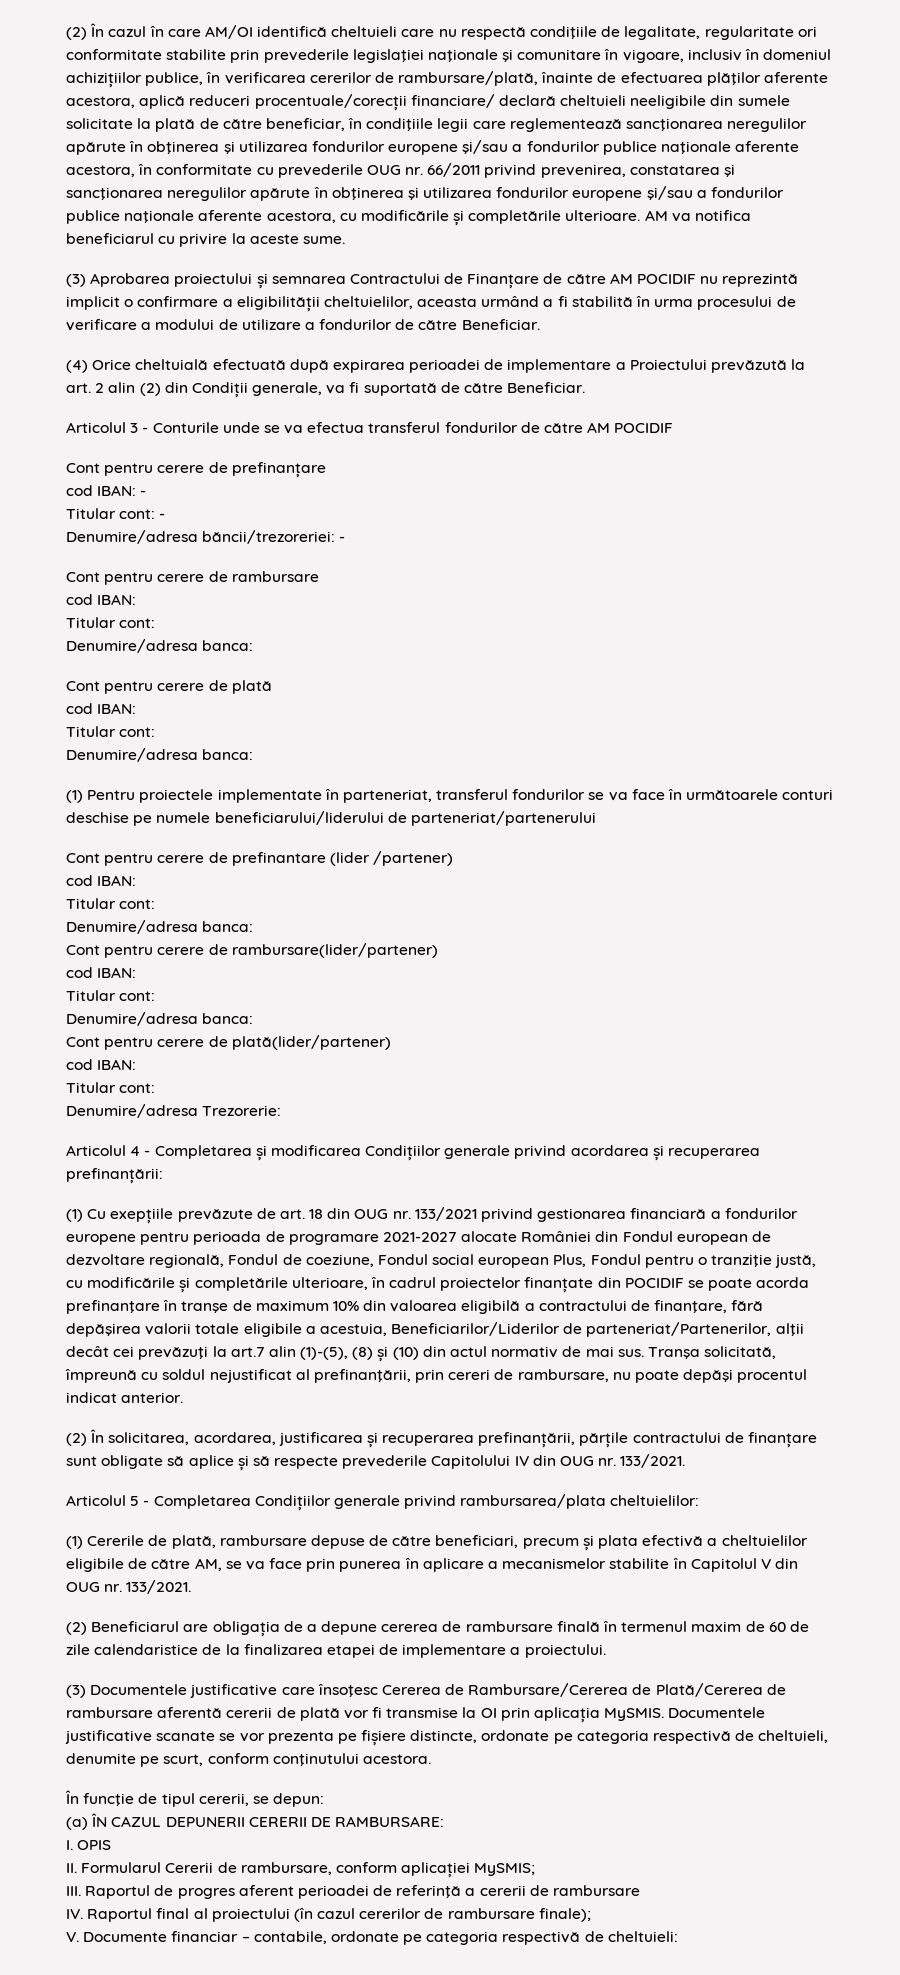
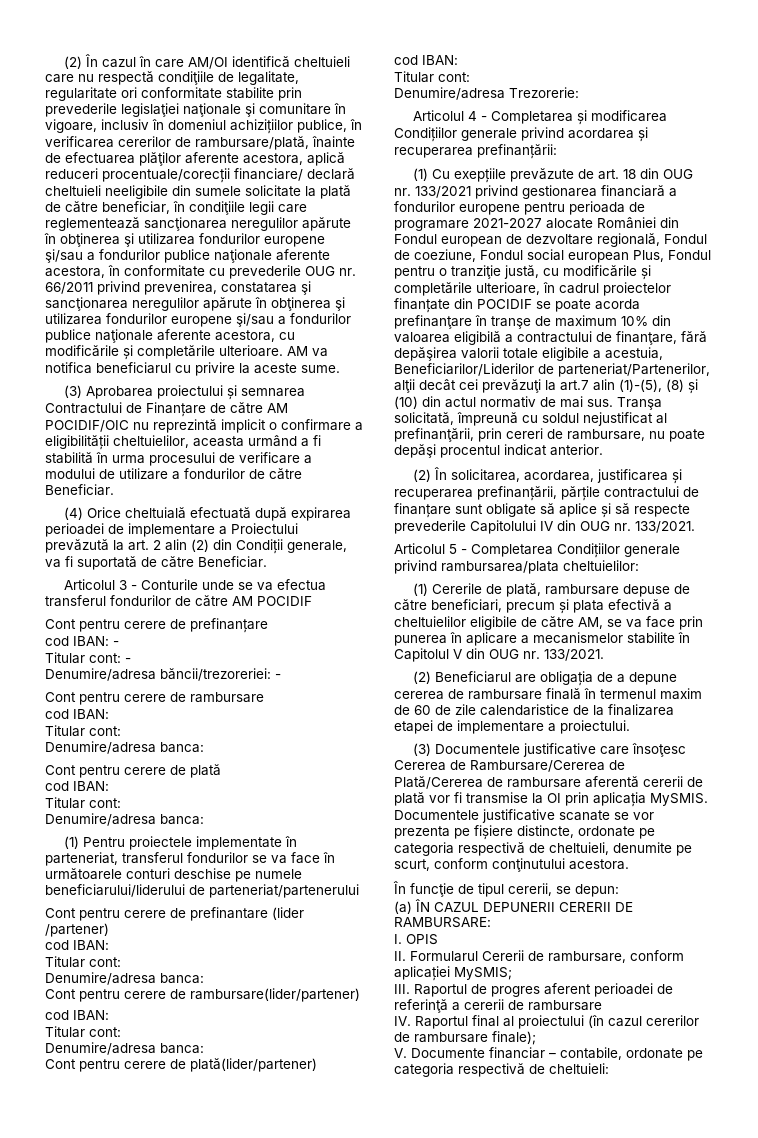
- (3) Aprobarea proiectului și semnarea Contractului de Finanțare de către AM POCIDIF nu reprezintă implicit o confirmare a eligibilității cheltuielilor, aceasta urmând a fi stabilită în urma procesului de verificare a modului de utilizare a fondurilor de către Beneficiar.
+ (3) Aprobarea proiectului și semnarea Contractului de Finanțare de către AM POCIDIF/OIC nu reprezintă implicit o confirmare a eligibilității cheltuielilor, aceasta urmând a fi stabilită în urma procesului de verificare a modului de utilizare a fondurilor de către Beneficiar.

